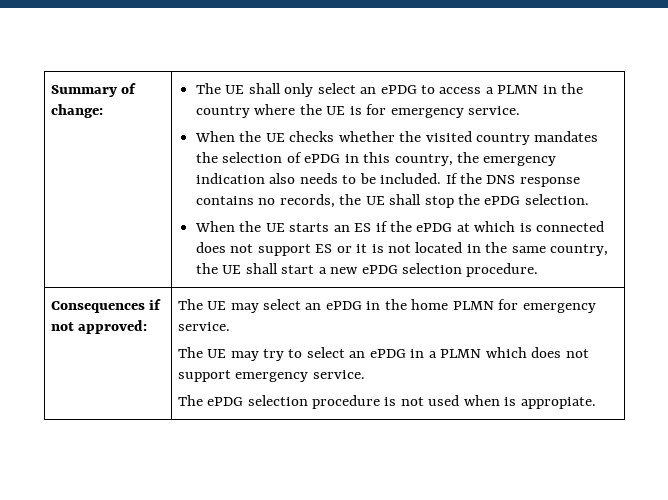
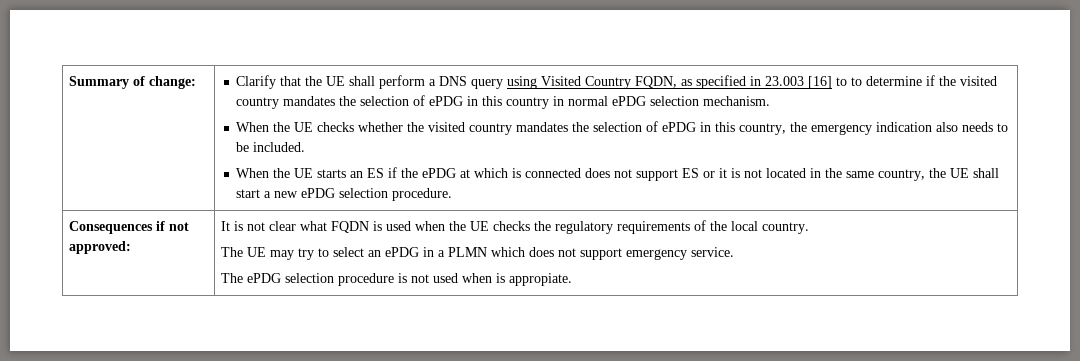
- The UE shall only select an ePDG to access a PLMN in the country where the UE is for emergency service.
+ Clarify that the UE shall perform a DNS query using Visited Country FQDN, as specified in 23.003 [16] to to determine if the visited country mandates the selection of ePDG in this country in normal ePDG selection mechanism.
- If the DNS response contains no records, the UE shall stop the ePDG selection.
- The UE may select an ePDG in the home PLMN for emergency service.
+ It is not clear what FQDN is used when the UE checks the regulatory requirements of the local country.

